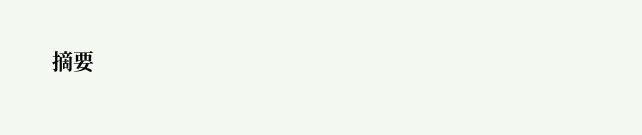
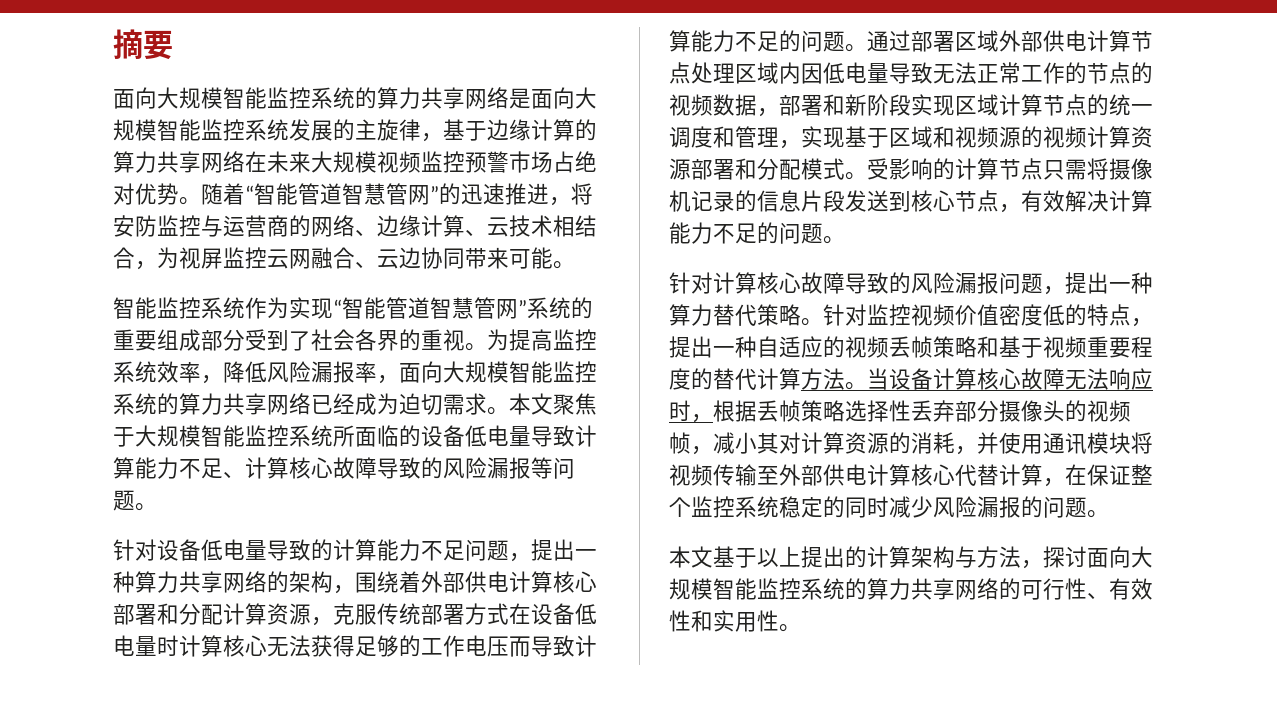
+ 面向大规模智能监控系统的算力共享网络是面向大规模智能监控系统发展的主旋律，基于边缘计算的算力共享网络在未来大规模视频监控预警市场占绝对优势。随着“智能管道智慧管网”的迅速推进，将安防监控与运营商的网络、边缘计算、云技术相结合，为视屏监控云网融合、云边协同带来可能。
+ 智能监控系统作为实现“智能管道智慧管网”系统的重要组成部分受到了社会各界的重视。为提高监控系统效率，降低风险漏报率，面向大规模智能监控系统的算力共享网络已经成为迫切需求。本文聚焦于大规模智能监控系统所面临的设备低电量导致计算能力不足、计算核心故障导致的风险漏报等问题。
+ 针对设备低电量导致的计算能力不足问题，提出一种算力共享网络的架构，围绕着外部供电计算核心部署和分配计算资源，克服传统部署方式在设备低电量时计算核心无法获得足够的工作电压而导致计算能力不足的问题。通过部署区域外部供电计算节点处理区域内因低电量导致无法正常工作的节点的视频数据，部署和新阶段实现区域计算节点的统一调度和管理，实现基于区域和视频源的视频计算资源部署和分配模式。受影响的计算节点只需将摄像机记录的信息片段发送到核心节点，有效解决计算能力不足的问题。
+ 针对计算核心故障导致的风险漏报问题，提出一种算力替代策略。针对监控视频价值密度低的特点，提出一种自适应的视频丢帧策略和基于视频重要程度的替代计算方法。当设备计算核心故障无法响应时，根据丢帧策略选择性丢弃部分摄像头的视频帧，减小其对计算资源的消耗，并使用通讯模块将视频传输至外部供电计算核心代替计算，在保证整个监控系统稳定的同时减少风险漏报的问题。
+ 本文基于以上提出的计算架构与方法，探讨面向大规模智能监控系统的算力共享网络的可行性、有效性和实用性。

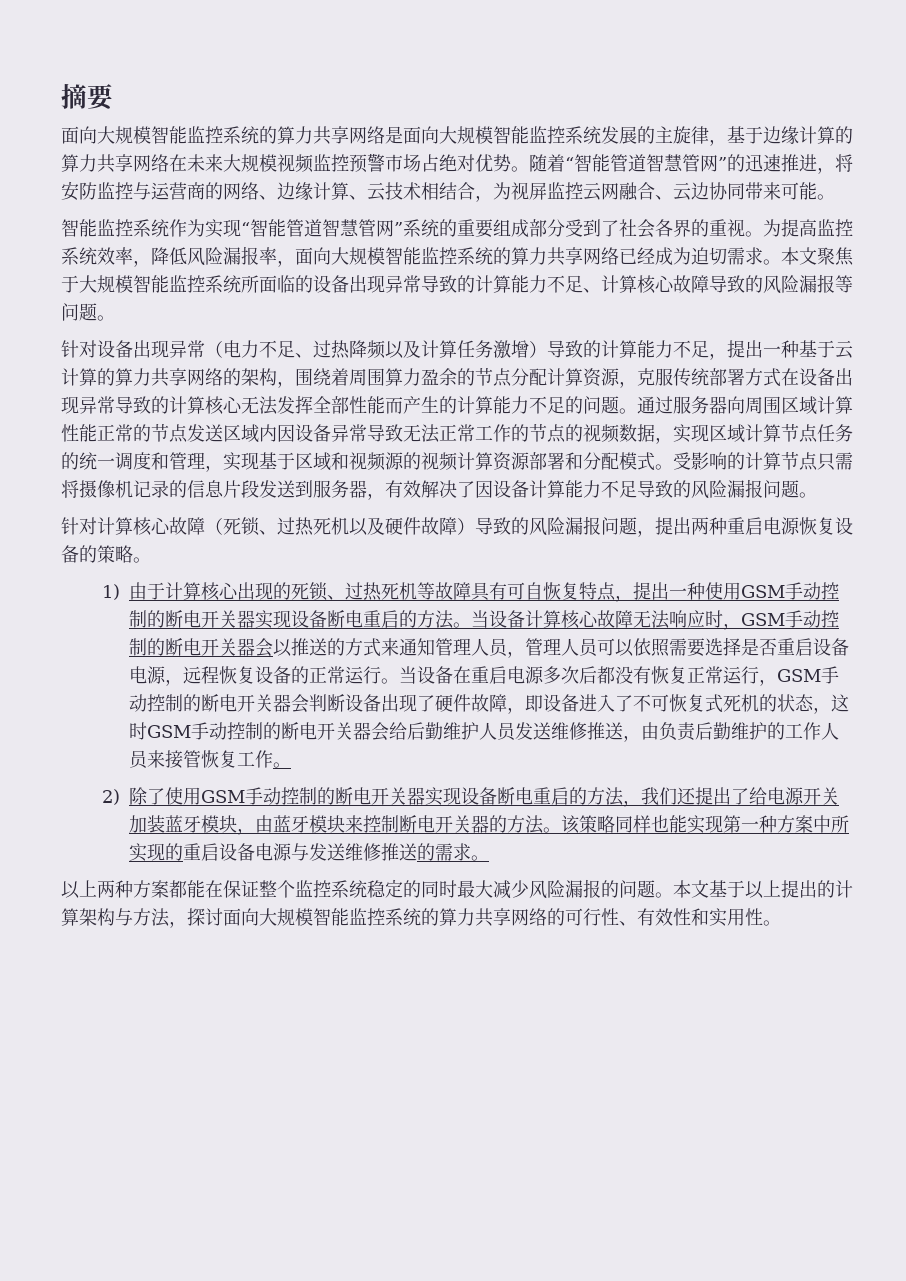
- 本文聚焦于大规模智能监控系统所面临的设备低电量导致计算能力不足、计算核心故障导致的风险漏报等问题。
+ 本文聚焦于大规模智能监控系统所面临的设备出现异常导致的计算能力不足、计算核心故障导致的风险漏报等问题。
- 针对设备低电量导致的计算能力不足问题，提出一种算力共享网络的架构，围绕着外部供电计算核心部署和分配计算资源，克服传统部署方式在设备低电量时计算核心无法获得足够的工作电压而导致计算能力不足的问题。
+ 针对设备出现异常（电力不足、过热降频以及计算任务激增）导致的计算能力不足，提出一种基于云计算的算力共享网络的架构，围绕着周围算力盈余的节点分配计算资源，克服传统部署方式在设备出现异常导致的计算核心无法发挥全部性能而产生的计算能力不足的问题。
- 通过部署区域外部供电计算节点处理区域内因低电量导致无法正常工作的节点的视频数据，部署和新阶段实现区域计算节点的统一调度和管理，实现基于区域和视频源的视频计算资源部署和分配模式。
+ 通过服务器向周围区域计算性能正常的节点发送区域内因设备异常导致无法正常工作的节点的视频数据，实现区域计算节点任务的统一调度和管理，实现基于区域和视频源的视频计算资源部署和分配模式。
- 受影响的计算节点只需将摄像机记录的信息片段发送到核心节点，有效解决计算能力不足的问题。
+ 受影响的计算节点只需将摄像机记录的信息片段发送到服务器，有效解决了因设备计算能力不足导致的风险漏报问题。
- 针对计算核心故障导致的风险漏报问题，提出一种算力替代策略。针对监控视频价值密度低的特点，提出一种自适应的视频丢帧策略和基于视频重要程度的替代计算方法。
+ 针对计算核心故障（死锁、过热死机以及硬件故障）导致的风险漏报问题，提出两种重启电源恢复设备的策略。
+ 1)由于计算核心出现的死锁、过热死机等故障具有可自恢复特点，提出一种使用GSM手动控制的断电开关器实现设备断电重启的方法。
- 当设备计算核心故障无法响应时，根据丢帧策略选择性丢弃部分摄像头的视频帧，减小其对计算资源的消耗，并使用通讯模块将视频传输至外部供电计算核心代替计算，在保证整个监控系统稳定的同时减少风险漏报的问题。
- 本文基于以上提出的计算架构与方法，探讨面向大规模智能监控系统的算力共享网络的可行性、有效性和实用性。
+ 当设备计算核心故障无法响应时，GSM手动控制的断电开关器会以推送的方式来通知管理人员，管理人员可以依照需要选择是否重启设备电源，远程恢复设备的正常运行。当设备在重启电源多次后都没有恢复正常运行，GSM手动控制的断电开关器会判断设备出现了硬件故障，即设备进入了不可恢复式死机的状态，这时GSM手动控制的断电开关器会给后勤维护人员发送维修推送，由负责后勤维护的工作人员来接管恢复工作。
+ 2)除了使用GSM手动控制的断电开关器实现设备断电重启的方法，我们还提出了给电源开关加装蓝牙模块，由蓝牙模块来控制断电开关器的方法。该策略同样也能实现第一种方案中所实现的重启设备电源与发送维修推送的需求。
+ 以上两种方案都能在保证整个监控系统稳定的同时最大减少风险漏报的问题。本文基于以上提出的计算架构与方法，探讨面向大规模智能监控系统的算力共享网络的可行性、有效性和实用性。

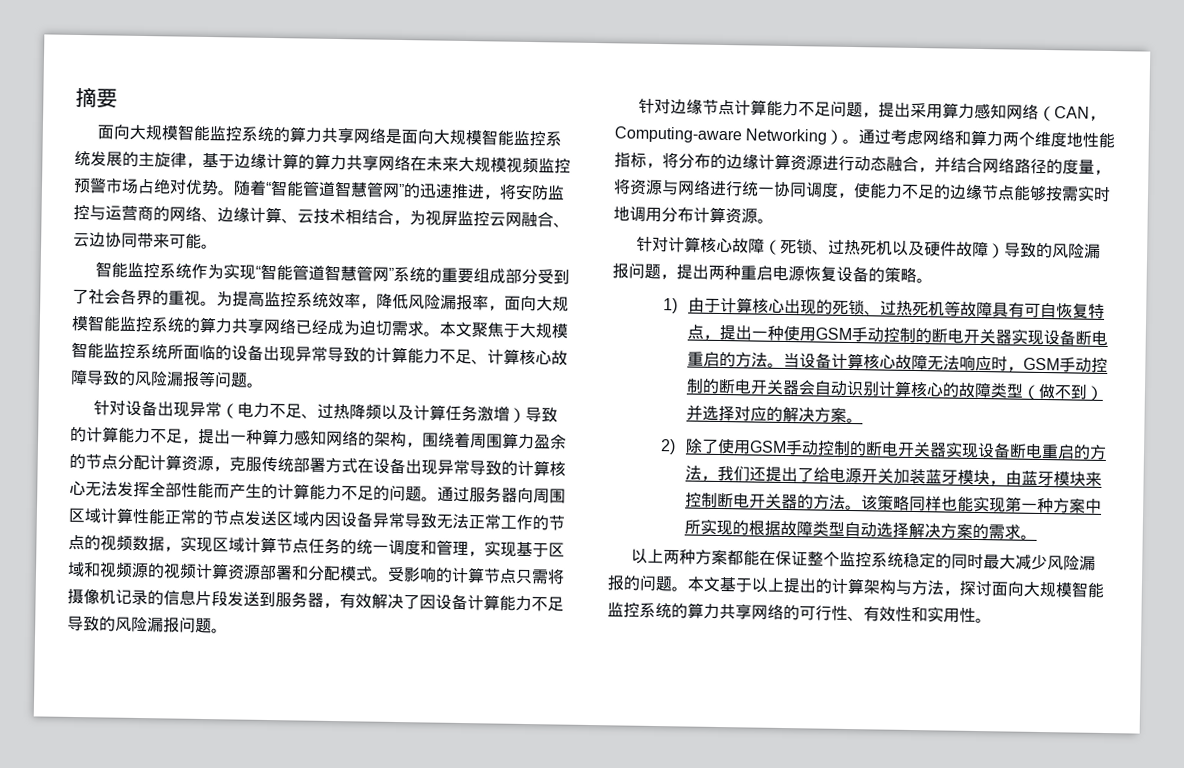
- 针对设备出现异常（电力不足、过热降频以及计算任务激增）导致的计算能力不足，提出一种基于云计算的算力共享网络的架构，围绕着周围算力盈余的节点分配计算资源，克服传统部署方式在设备出现异常导致的计算核心无法发挥全部性能而产生的计算能力不足的问题。
+ 针对设备出现异常（电力不足、过热降频以及计算任务激增）导致的计算能力不足，提出一种算力感知网络的架构，围绕着周围算力盈余的节点分配计算资源，克服传统部署方式在设备出现异常导致的计算核心无法发挥全部性能而产生的计算能力不足的问题。
+ 针对边缘节点计算能力不足问题，提出采用算力感知网络（CAN，Computing-aware Networking）。通过考虑网络和算力两个维度地性能指标，将分布的边缘计算资源进行动态融合，并结合网络路径的度量，将资源与网络进行统一协同调度，使能力不足的边缘节点能够按需实时地调用分布计算资源。
- 当设备计算核心故障无法响应时，GSM手动控制的断电开关器会以推送的方式来通知管理人员，管理人员可以依照需要选择是否重启设备电源，远程恢复设备的正常运行。当设备在重启电源多次后都没有恢复正常运行，GSM手动控制的断电开关器会判断设备出现了硬件故障，即设备进入了不可恢复式死机的状态，这时GSM手动控制的断电开关器会给后勤维护人员发送维修推送，由负责后勤维护的工作人员来接管恢复工作。
+ 当设备计算核心故障无法响应时，GSM手动控制的断电开关器会自动识别计算核心的故障类型（做不到）并选择对应的解决方案。
- 该策略同样也能实现第一种方案中所实现的重启设备电源与发送维修推送的需求。
+ 该策略同样也能实现第一种方案中所实现的根据故障类型自动选择解决方案的需求。

